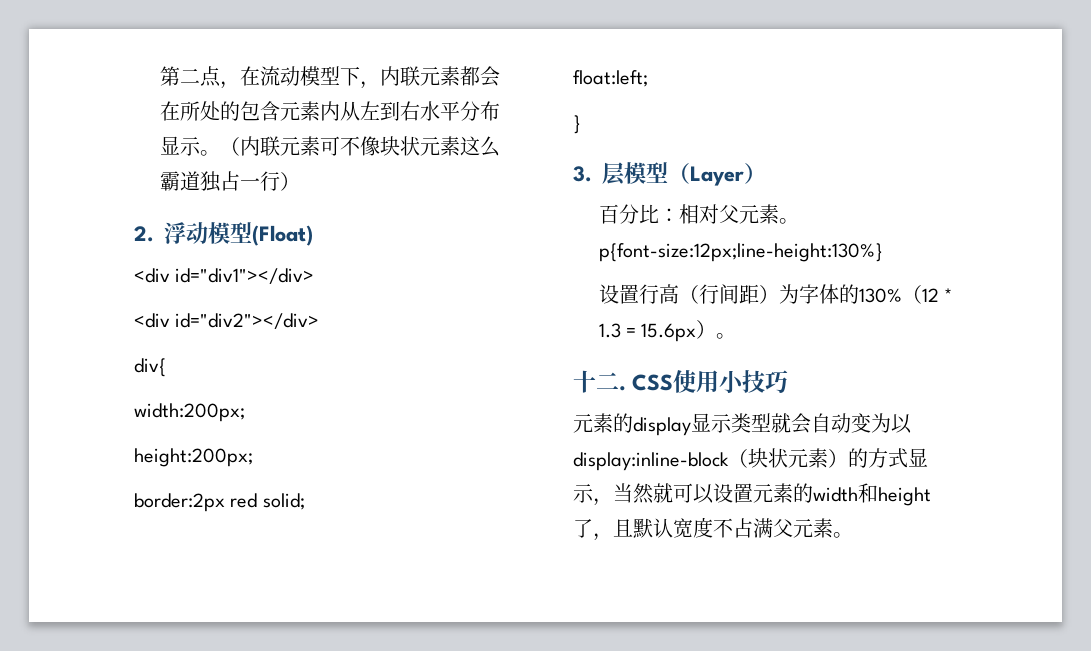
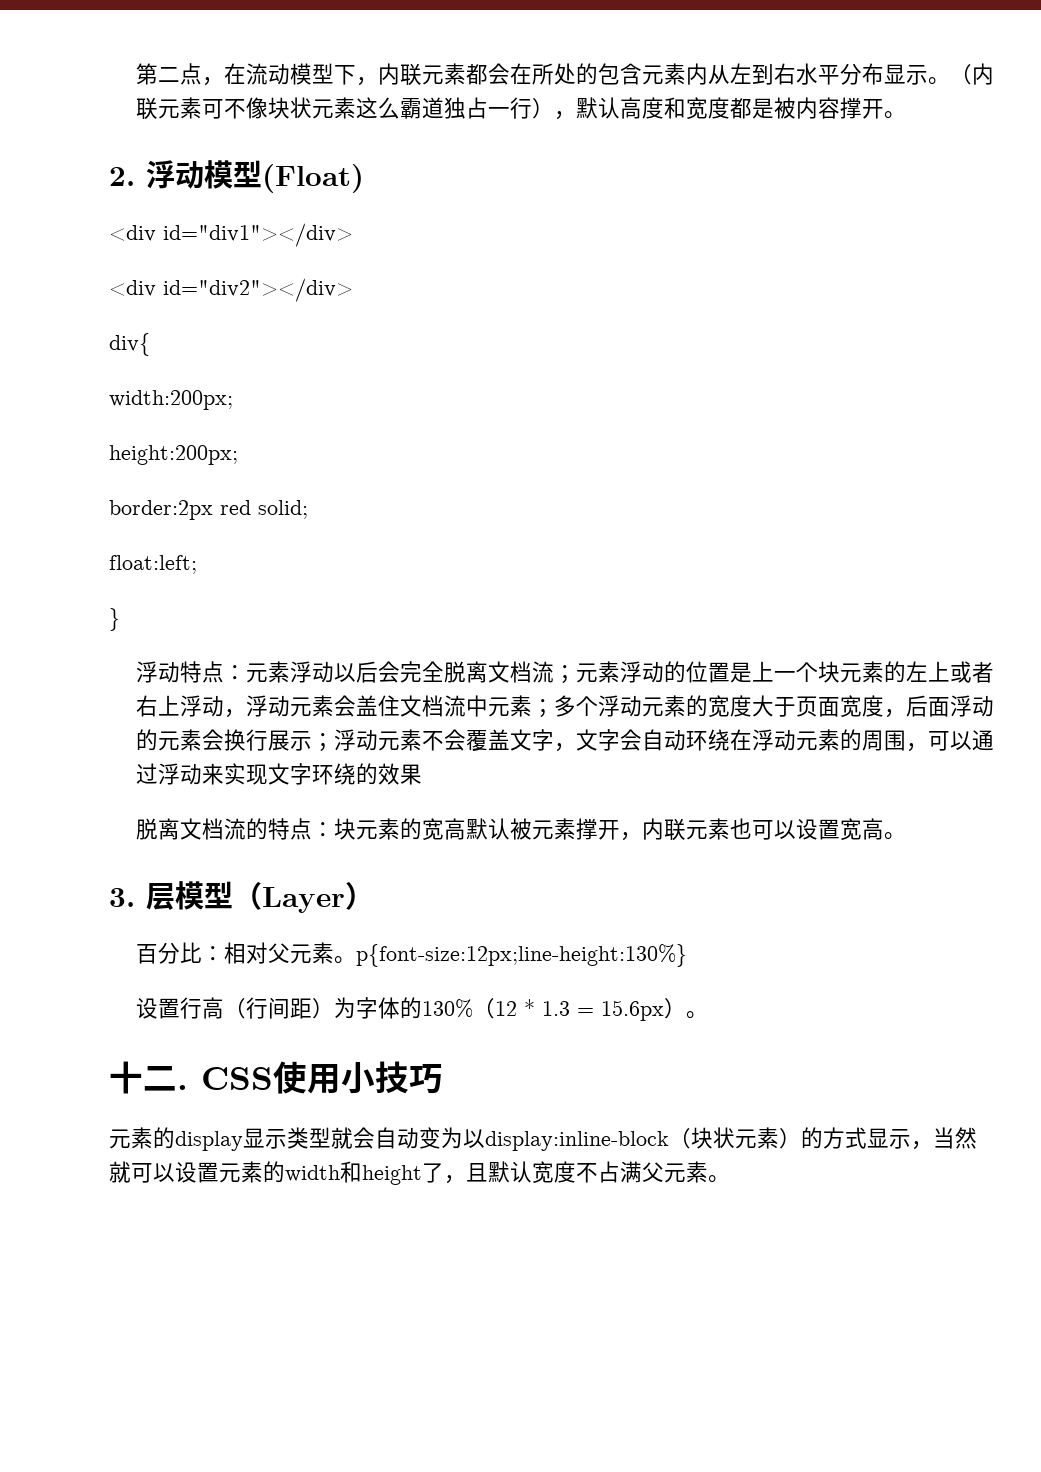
- （内联元素可不像块状元素这么霸道独占一行）
+ （内联元素可不像块状元素这么霸道独占一行），默认高度和宽度都是被内容撑开。
+ 浮动特点：元素浮动以后会完全脱离文档流；元素浮动的位置是上一个块元素的左上或者右上浮动，浮动元素会盖住文档流中元素；多个浮动元素的宽度大于页面宽度，后面浮动的元素会换行展示；浮动元素不会覆盖文字，文字会自动环绕在浮动元素的周围，可以通过浮动来实现文字环绕的效果
+ 脱离文档流的特点：块元素的宽高默认被元素撑开，内联元素也可以设置宽高。

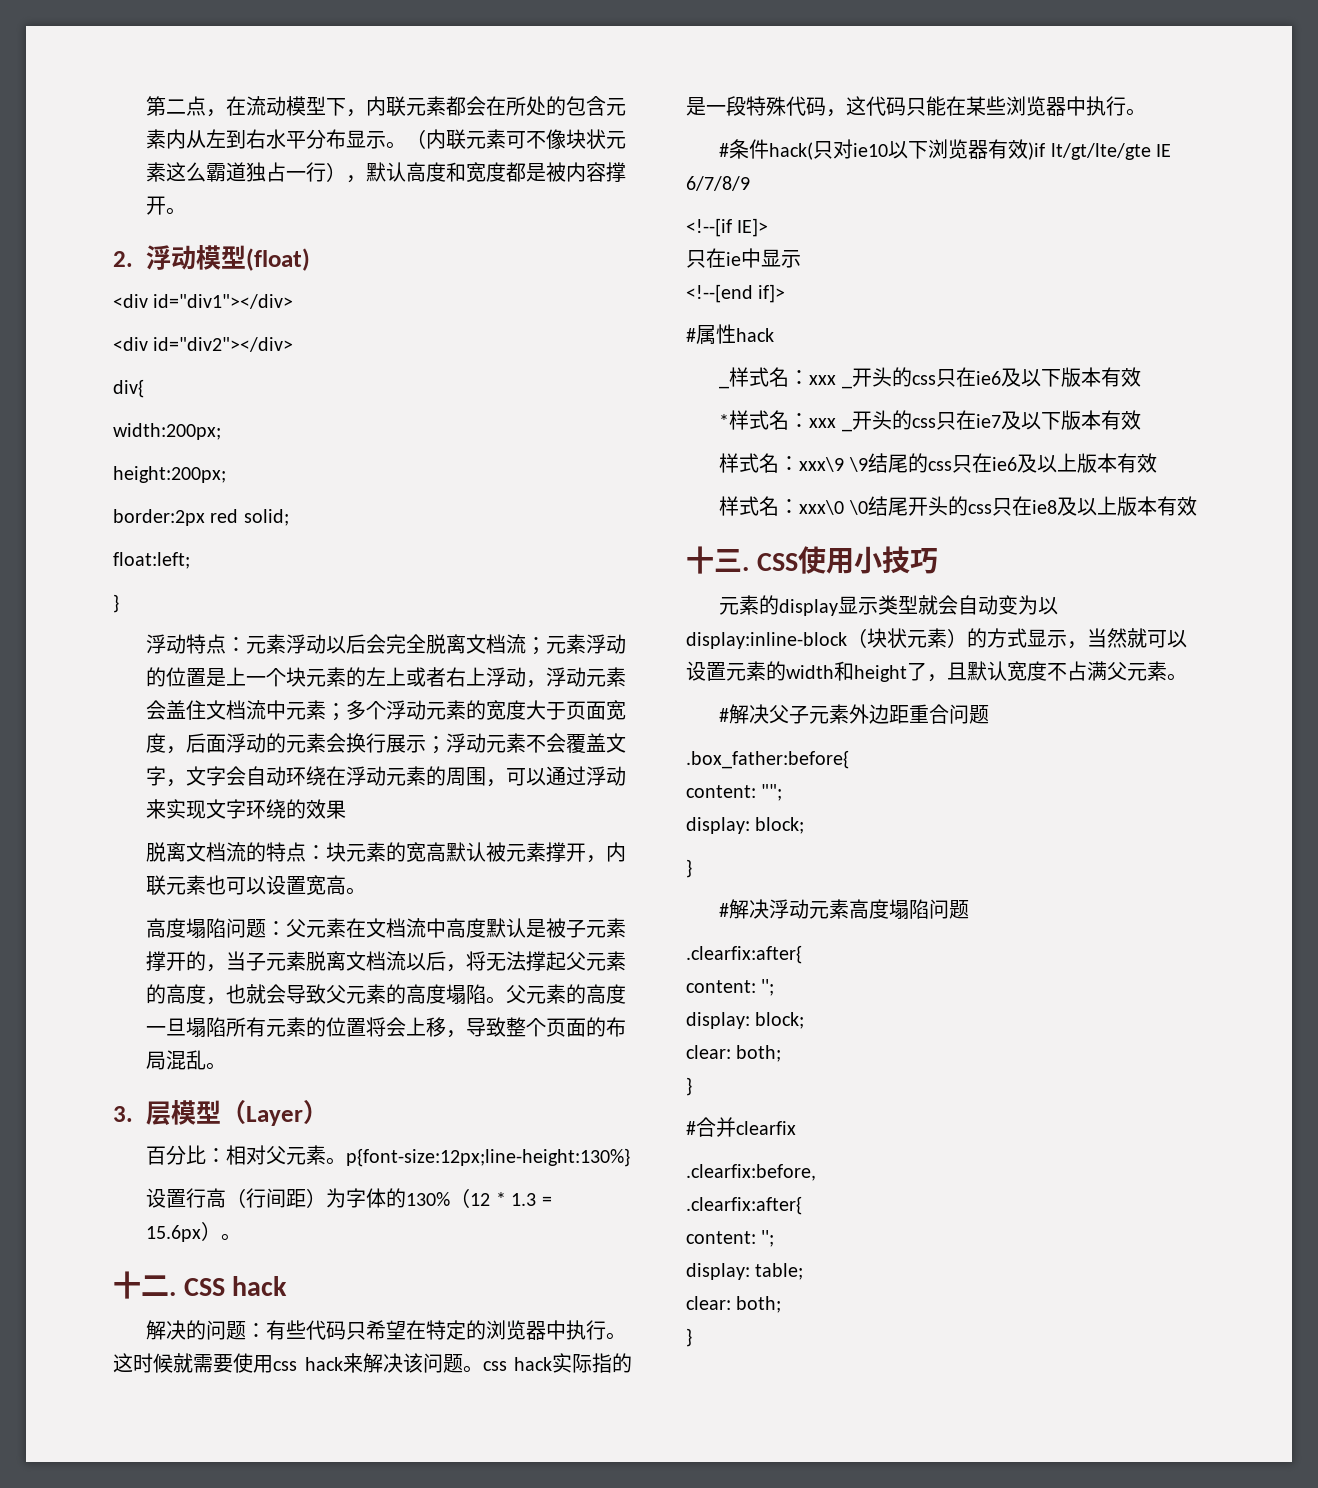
- 2.浮动模型(Float)
+ 2.浮动模型(float)
+ 高度塌陷问题：父元素在文档流中高度默认是被子元素撑开的，当子元素脱离文档流以后，将无法撑起父元素的高度，也就会导致父元素的高度塌陷。父元素的高度一旦塌陷所有元素的位置将会上移，导致整个页面的布局混乱。
- 十二.
+ 十二. CSS hack
+ 解决的问题：有些代码只希望在特定的浏览器中执行。这时候就需要使用css hack来解决该问题。css hack实际指的是一段特殊代码，这代码只能在某些浏览器中执行。
+ #条件hack(只对ie10以下浏览器有效)if lt/gt/lte/gte IE 6/7/8/9
+ <!--[if IE]>
+ 只在ie中显示
+ <!--[end if]>
+ #属性hack
+ _样式名：xxx _开头的css只在ie6及以下版本有效
+ *样式名：xxx _开头的css只在ie7及以下版本有效
+ 样式名：xxx\9 \9结尾的css只在ie6及以上版本有效
+ 样式名：xxx\0 \0结尾开头的css只在ie8及以上版本有效
+ 十三.
+ #解决父子元素外边距重合问题
+ .box_father:before{
+ content: "";
+ display: block;
+ }
+ #解决浮动元素高度塌陷问题
+ .clearfix:after{
+ content: '';
+ display: block;
+ clear: both;
+ }
+ #合并clearfix
+ .clearfix:before,
+ .clearfix:after{
+ content: '';
+ display: table;
+ clear: both;
+ }

